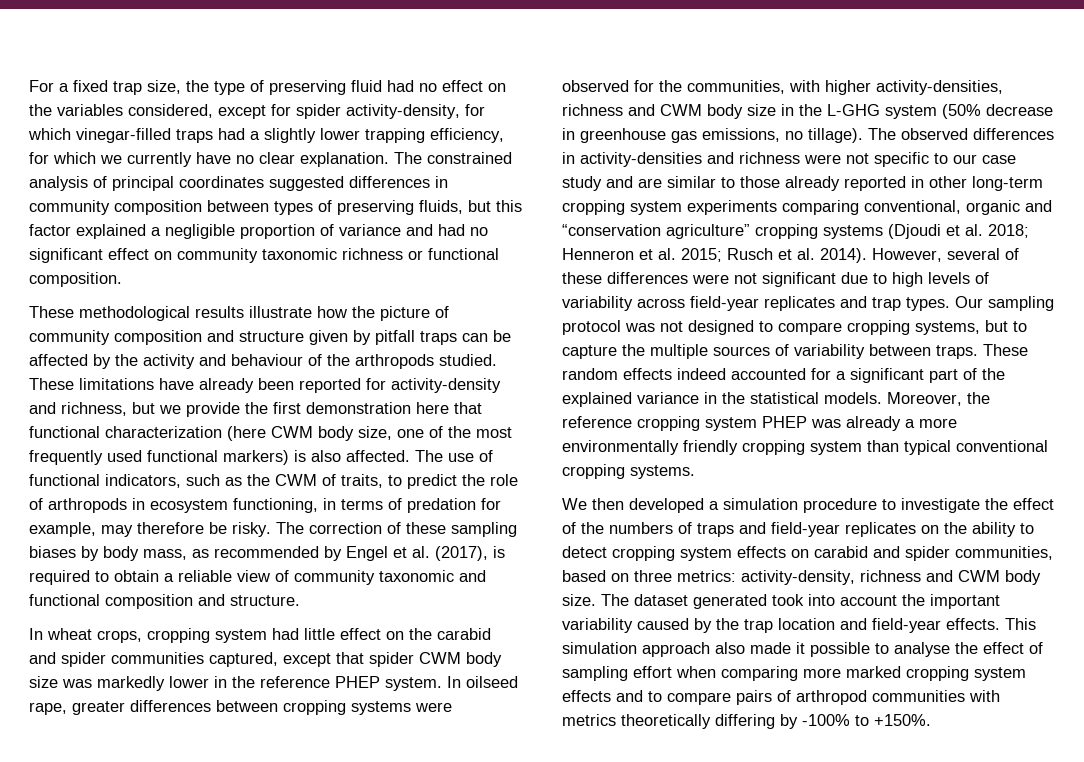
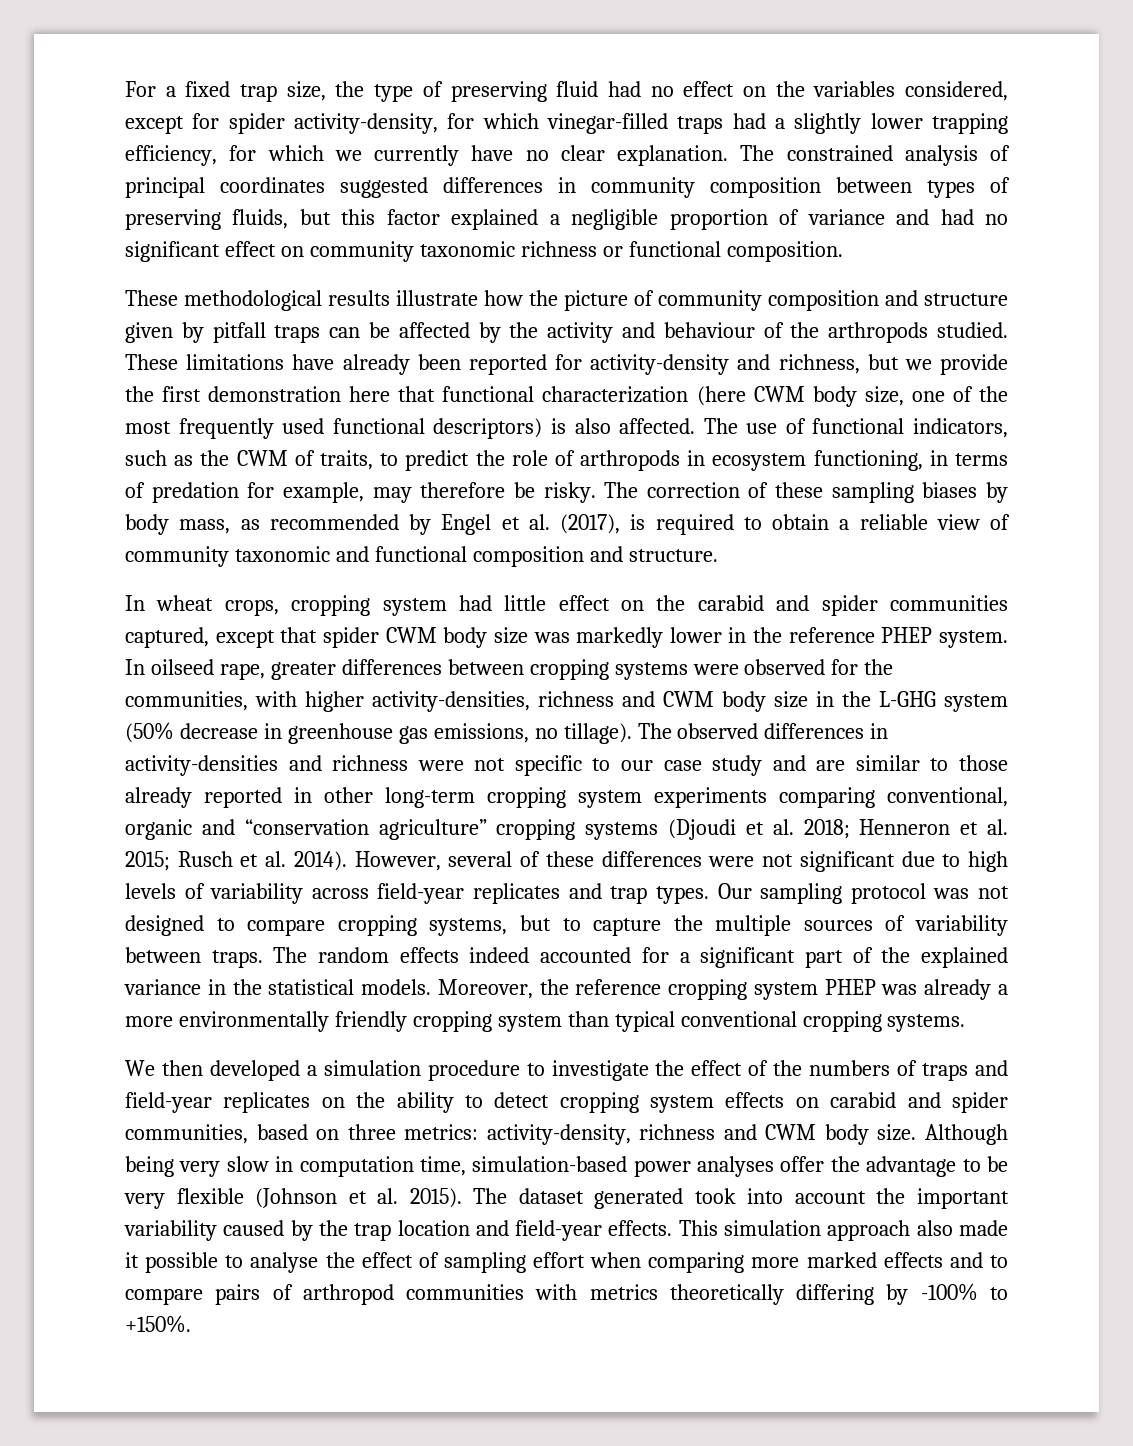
- These limitations have already been reported for activity-density and richness, but we provide the first demonstration here that functional characterization (here CWM body size, one of the most frequently used functional markers) is also affected.
+ These limitations have already been reported for activity-density and richness, but we provide the first demonstration here that functional characterization (here CWM body size, one of the most frequently used functional descriptors) is also affected.
- These random effects indeed accounted for a significant part of the explained variance in the statistical models.
+ The random effects indeed accounted for a significant part of the explained variance in the statistical models.
+ Although being very slow in computation time, simulation-based power analyses offer the advantage to be very flexible (Johnson et al. 2015).
- This simulation approach also made it possible to analyse the effect of sampling effort when comparing more marked cropping system effects and to compare pairs of arthropod communities with metrics theoretically differing by -100% to +150%.
+ This simulation approach also made it possible to analyse the effect of sampling effort when comparing more marked effects and to compare pairs of arthropod communities with metrics theoretically differing by -100% to +150%.

